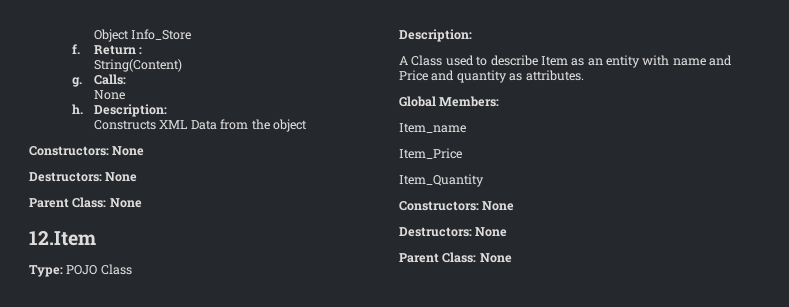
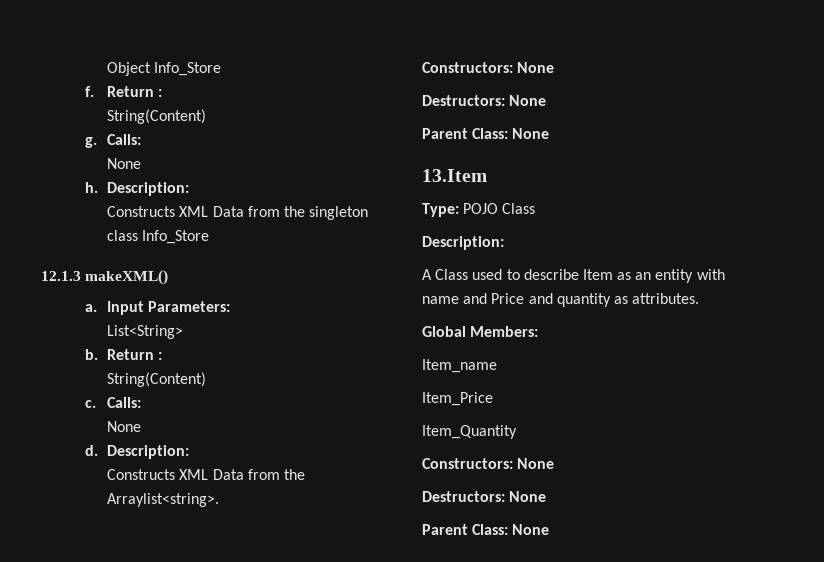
- Constructs XML Data from the object
+ Constructs XML Data from the singleton class Info_Store
+ 12.1.3 makeXML()
+ a. Input Parameters:
+ List<String>
+ b. Return :
+ String(Content)
+ c. Calls:
+ None
+ d. Description:
+ Constructs XML Data from the Arraylist<string>.
- 12.Item
+ 13.Item

